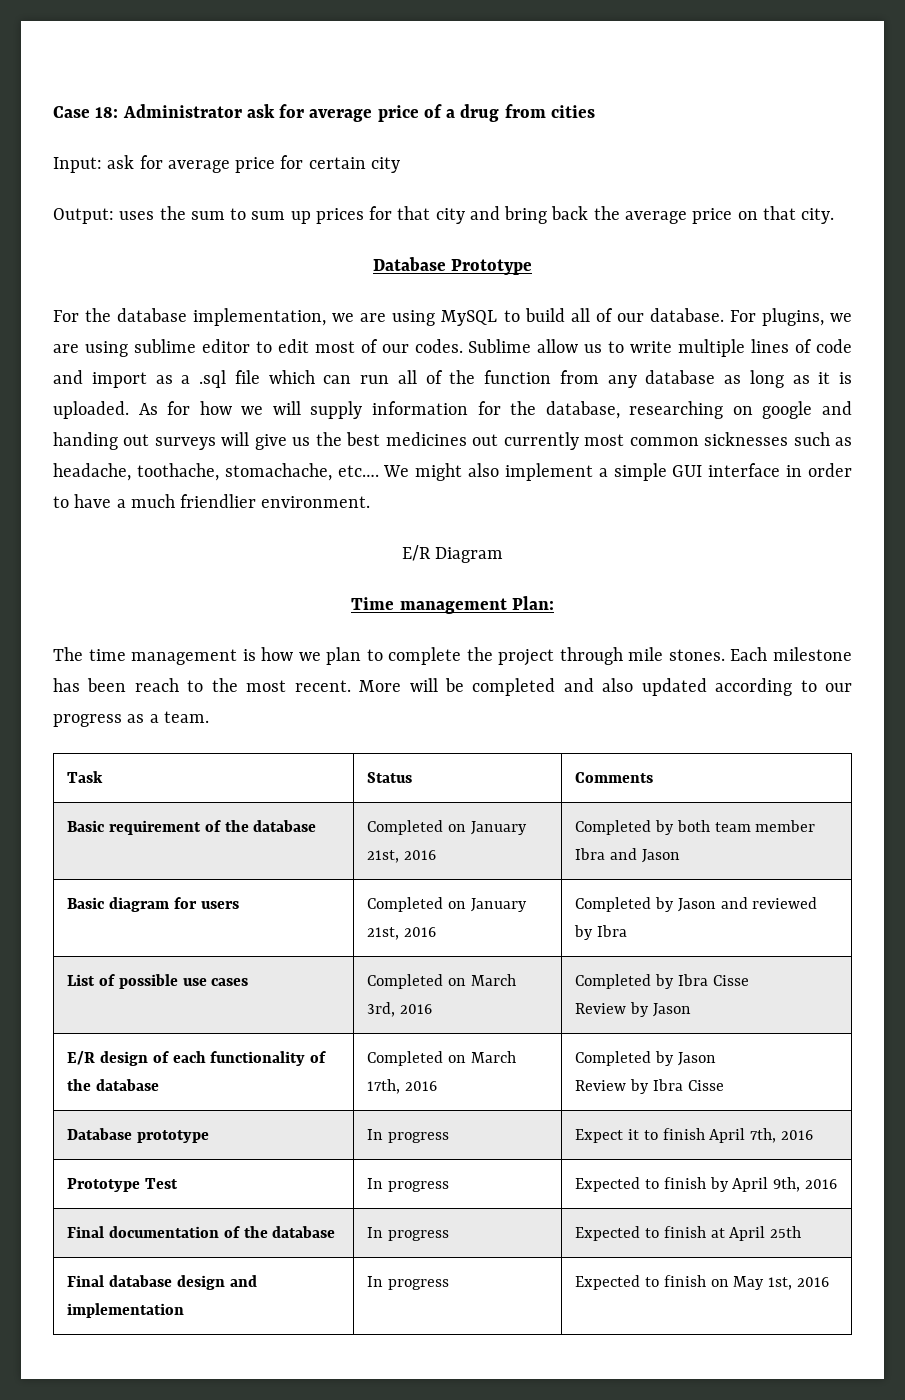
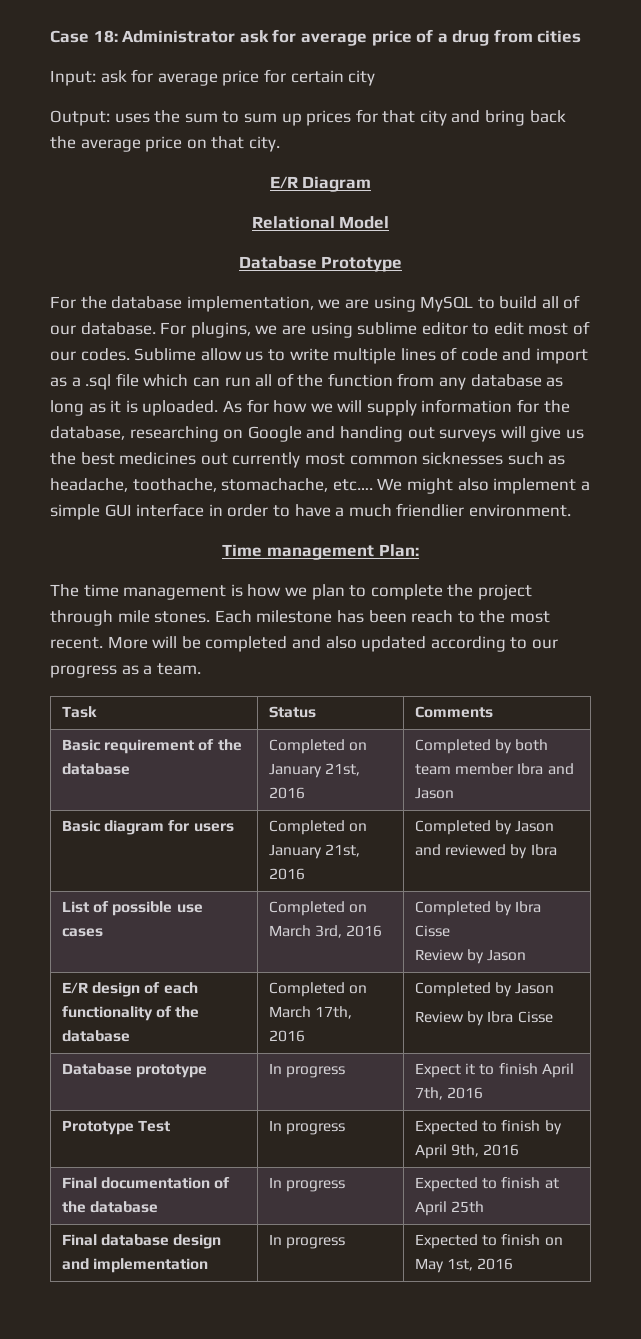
+ E/R Diagram
+ Relational Model
- As for how we will supply information for the database, researching on google and handing out surveys will give us the best medicines out currently most common sicknesses such as headache, toothache, stomachache, etc….
+ As for how we will supply information for the database, researching on Google and handing out surveys will give us the best medicines out currently most common sicknesses such as headache, toothache, stomachache, etc….
- E/R Diagram

